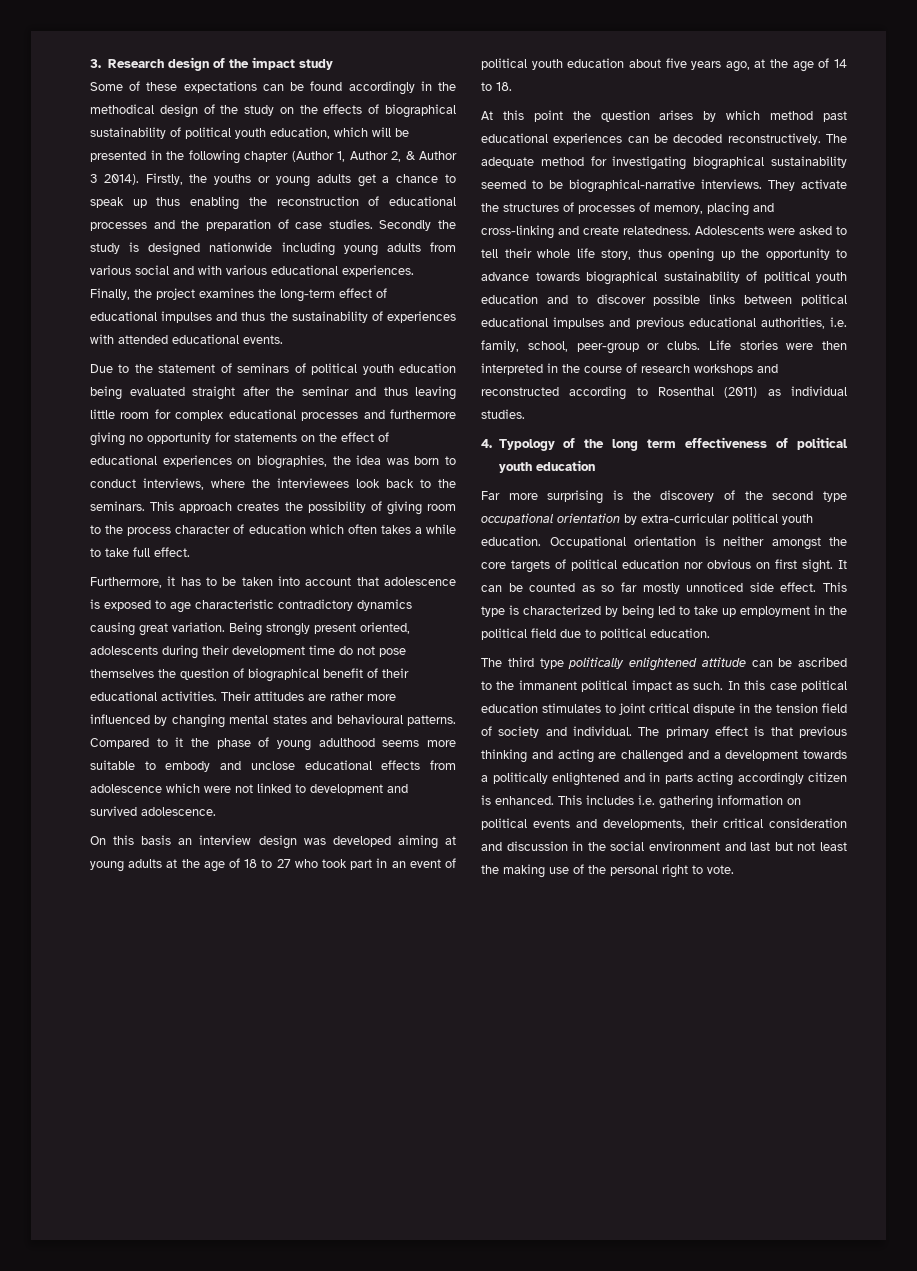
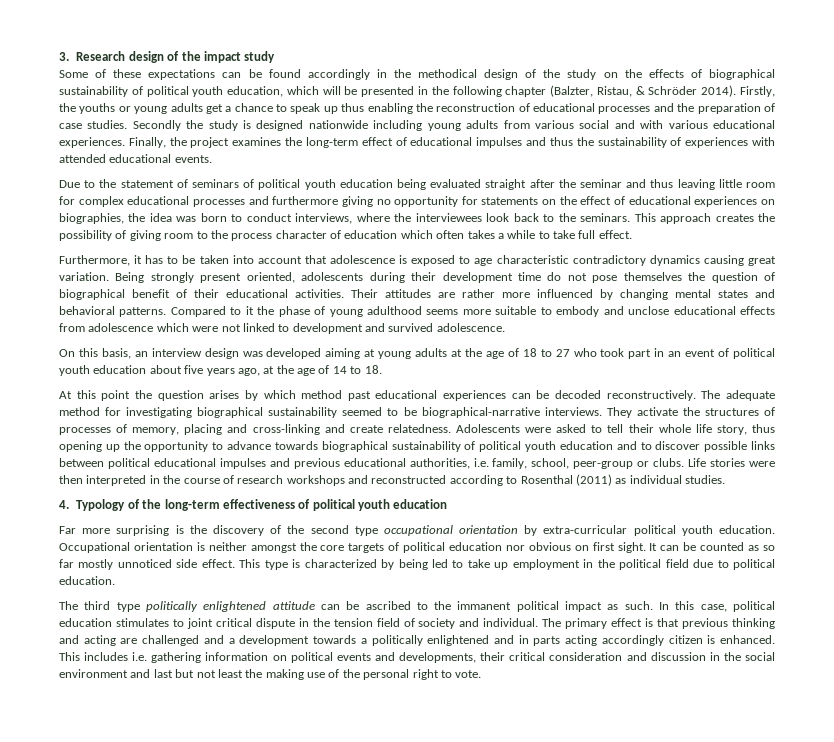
- Some of these expectations can be found accordingly in the methodical design of the study on the effects of biographical sustainability of political youth education, which will be presented in the following chapter (Author 1, Author 2, & Author 3 2014).
+ Some of these expectations can be found accordingly in the methodical design of the study on the effects of biographical sustainability of political youth education, which will be presented in the following chapter (Balzter, Ristau, & Schröder 2014).
- Their attitudes are rather more influenced by changing mental states and behavioural patterns.
+ Their attitudes are rather more influenced by changing mental states and behavioral patterns.
- On this basis an interview design was developed aiming at young adults at the age of 18 to 27 who took part in an event of political youth education about five years ago, at the age of 14 to 18.
+ On this basis, an interview design was developed aiming at young adults at the age of 18 to 27 who took part in an event of political youth education about five years ago, at the age of 14 to 18.
- 4. Typology of the long term effectiveness of political youth education
+ 4. Typology of the long-term effectiveness of political youth education
- In this case political education stimulates to joint critical dispute in the tension field of society and individual.
+ In this case, political education stimulates to joint critical dispute in the tension field of society and individual.

